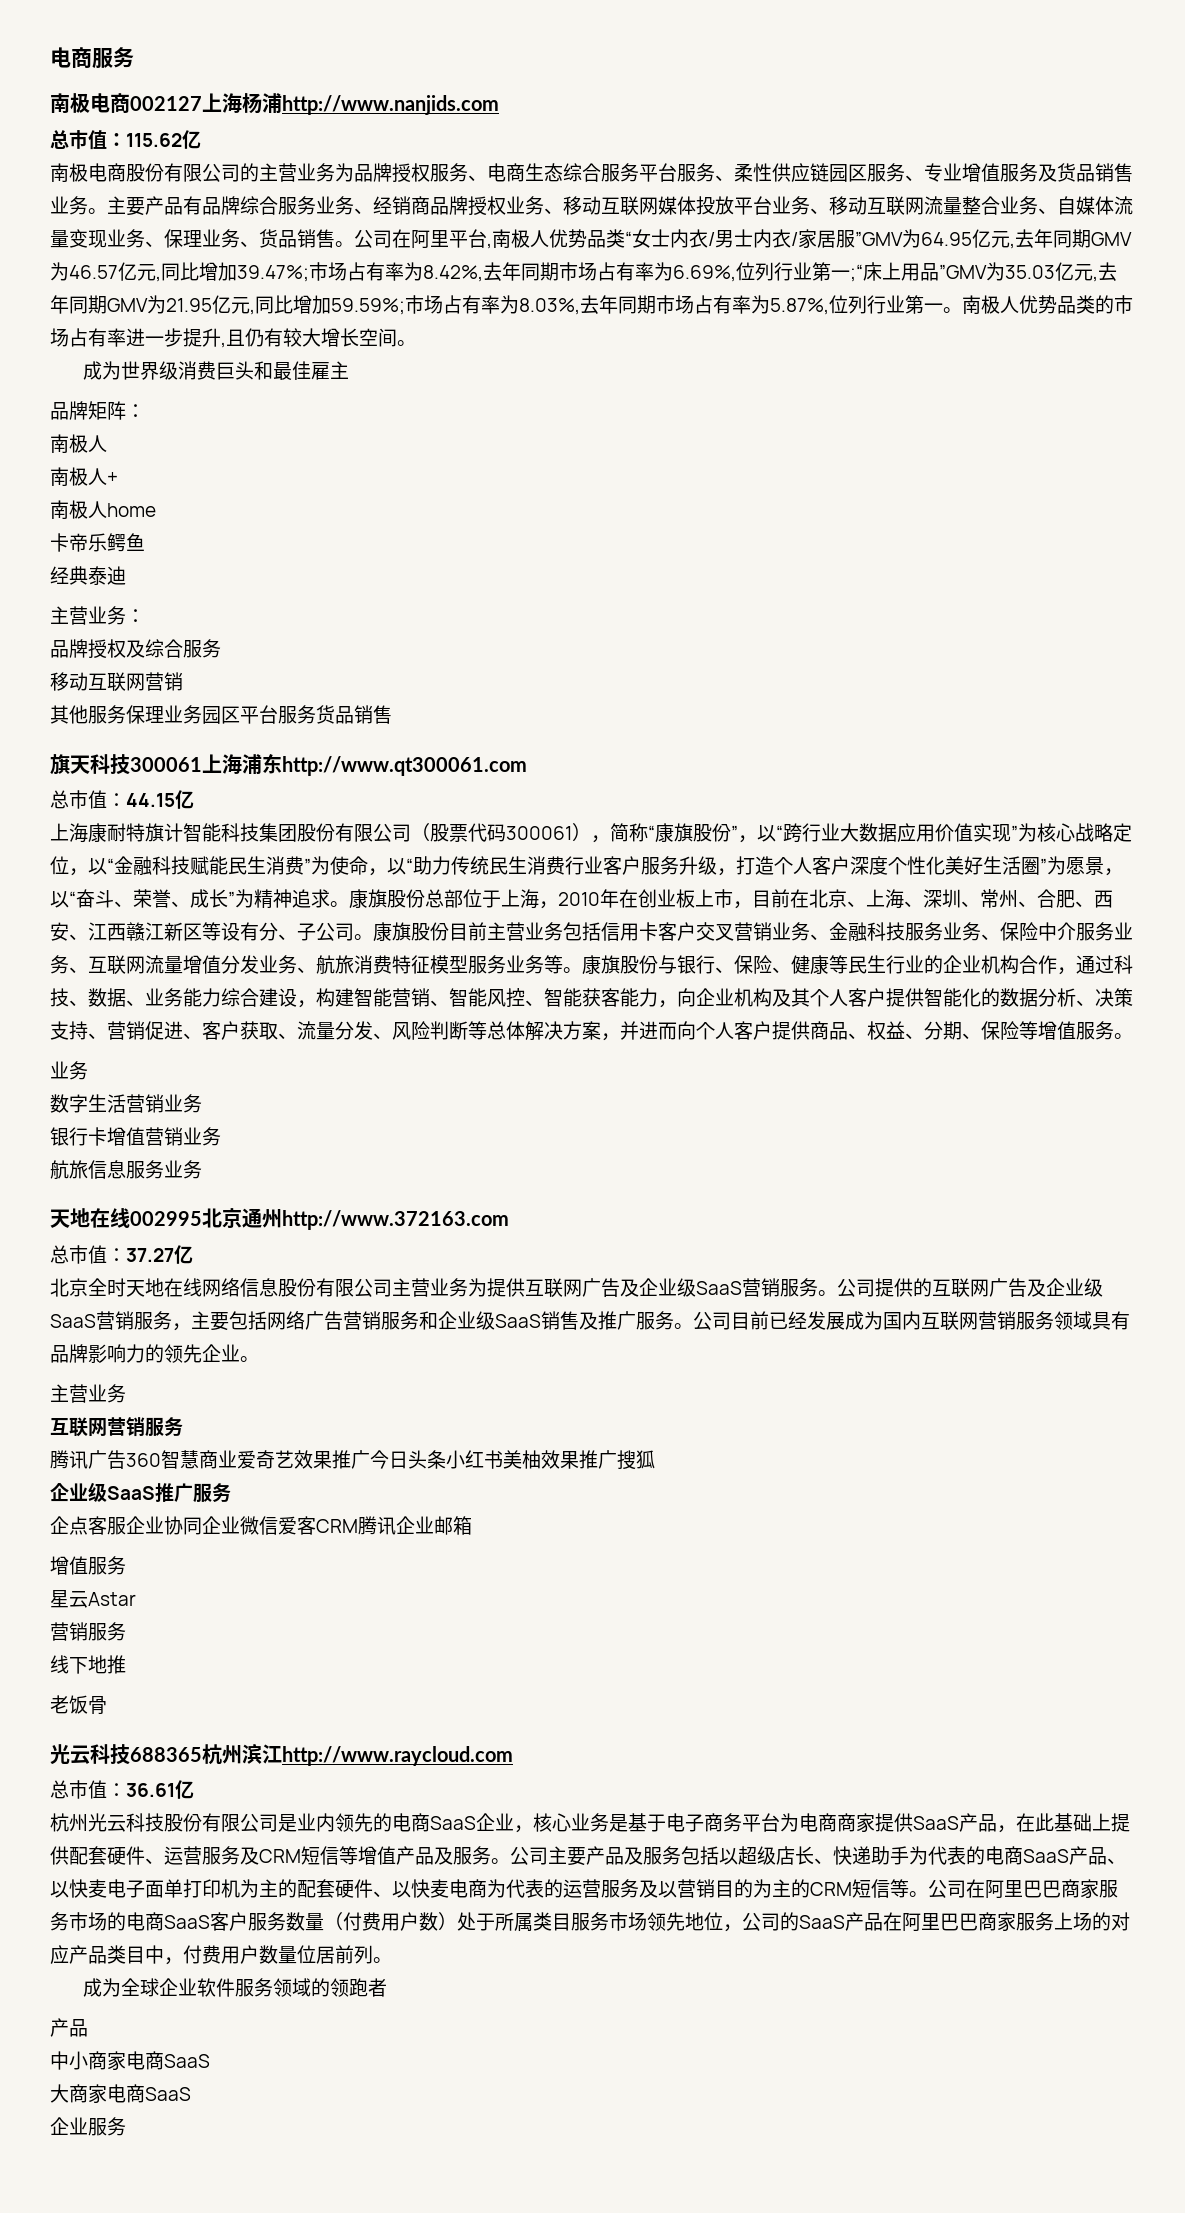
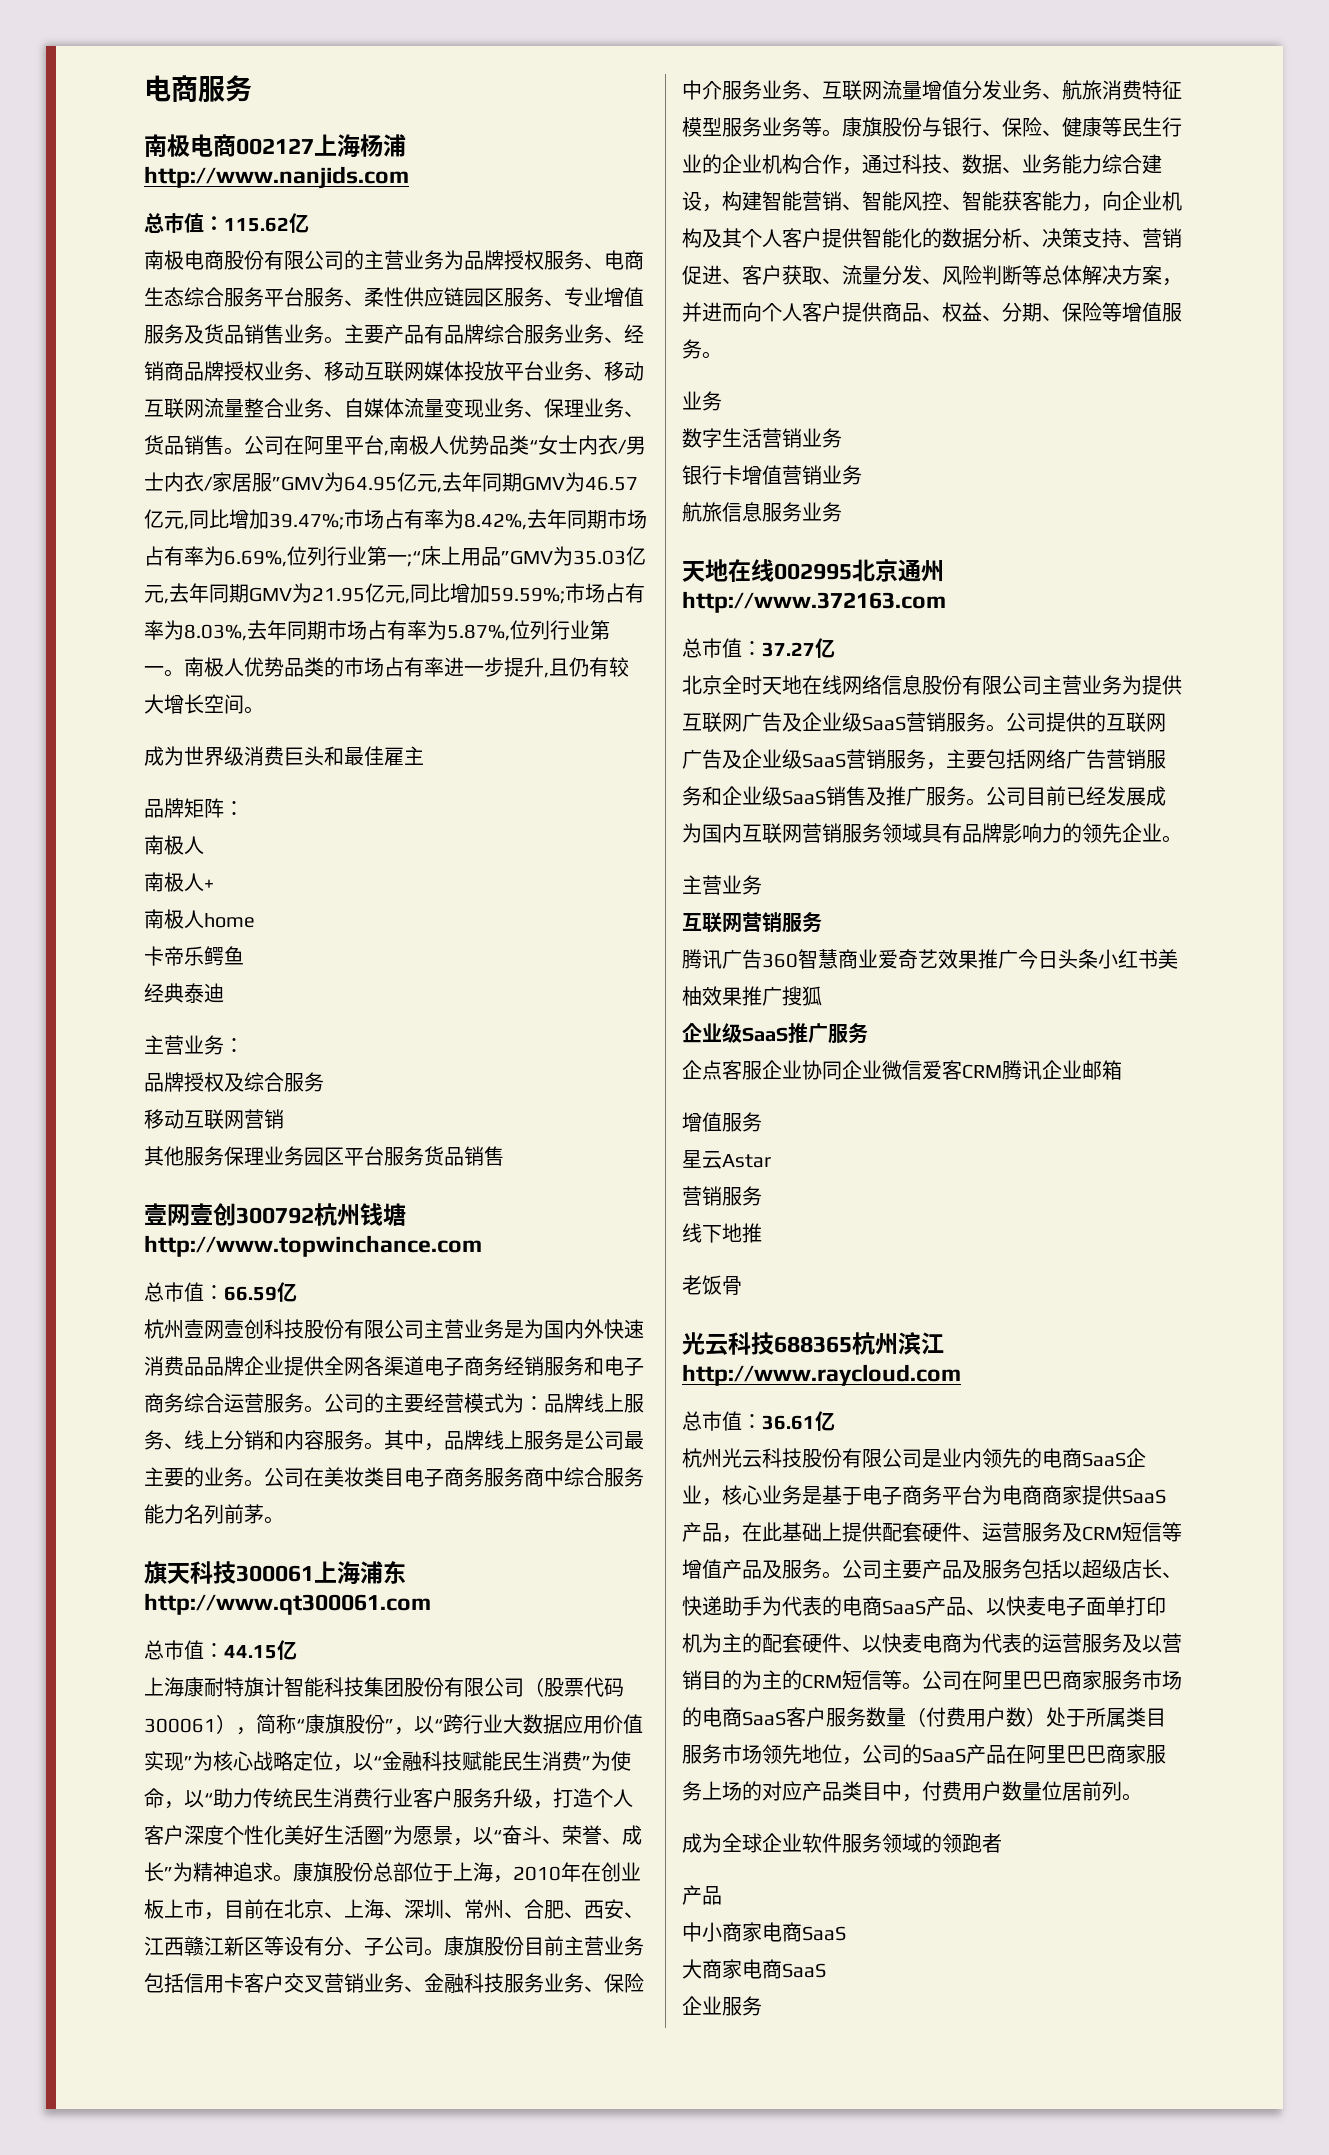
+ 壹网壹创300792杭州钱塘http://www.topwinchance.com
+ 总市值：66.59亿
+ 杭州壹网壹创科技股份有限公司主营业务是为国内外快速消费品品牌企业提供全网各渠道电子商务经销服务和电子商务综合运营服务。公司的主要经营模式为：品牌线上服务、线上分销和内容服务。其中，品牌线上服务是公司最主要的业务。公司在美妆类目电子商务服务商中综合服务能力名列前茅。

